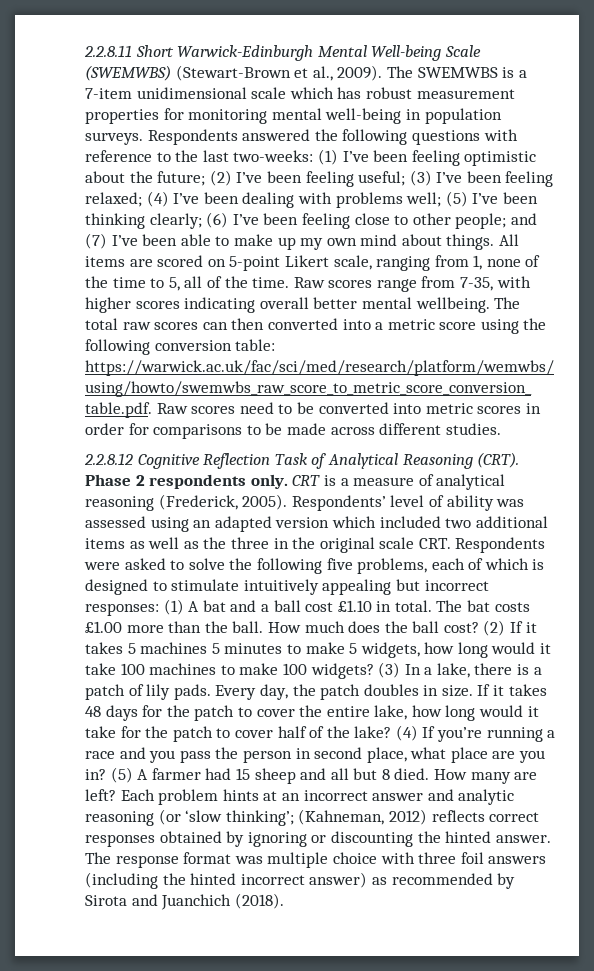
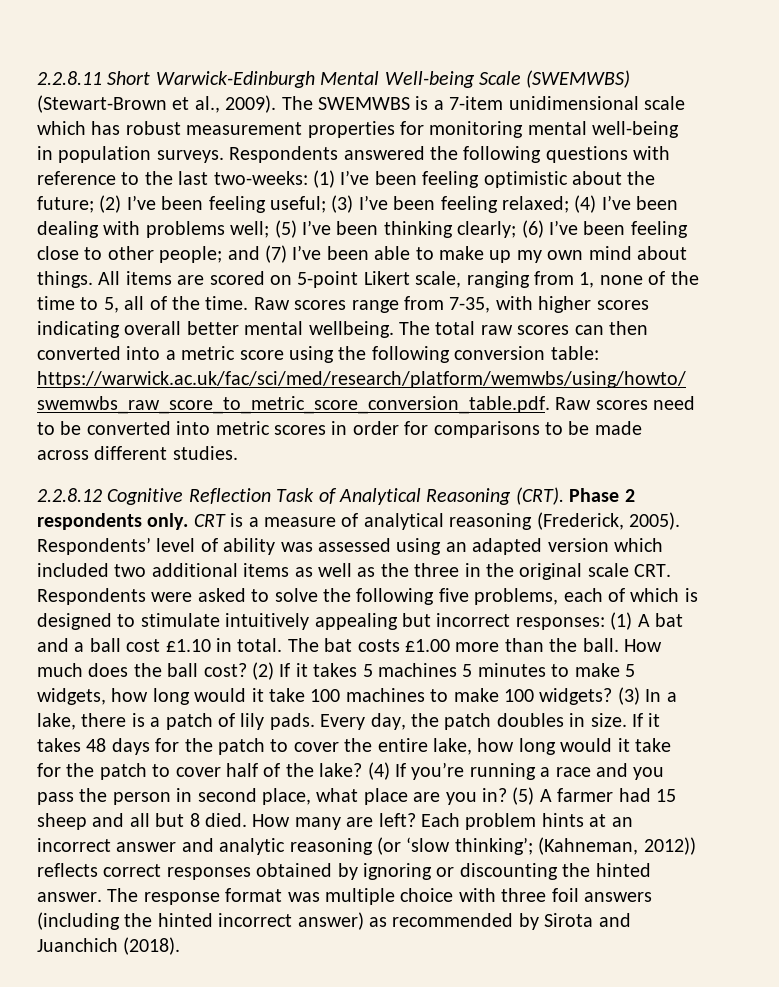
- Each problem hints at an incorrect answer and analytic reasoning (or ‘slow thinking’; (Kahneman, 2012) reflects correct responses obtained by ignoring or discounting the hinted answer.
+ Each problem hints at an incorrect answer and analytic reasoning (or ‘slow thinking’; (Kahneman, 2012)) reflects correct responses obtained by ignoring or discounting the hinted answer.

